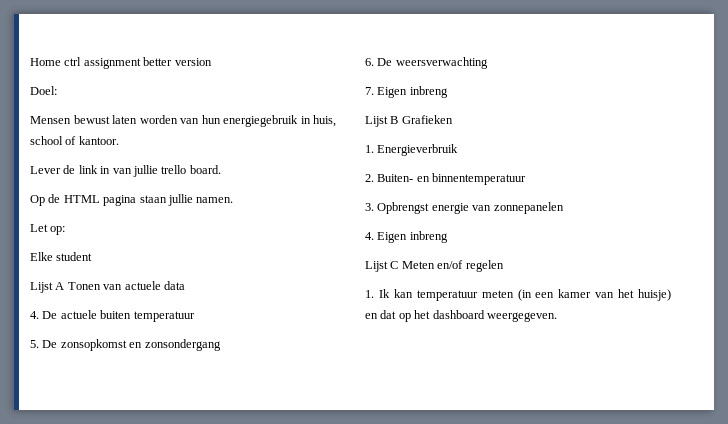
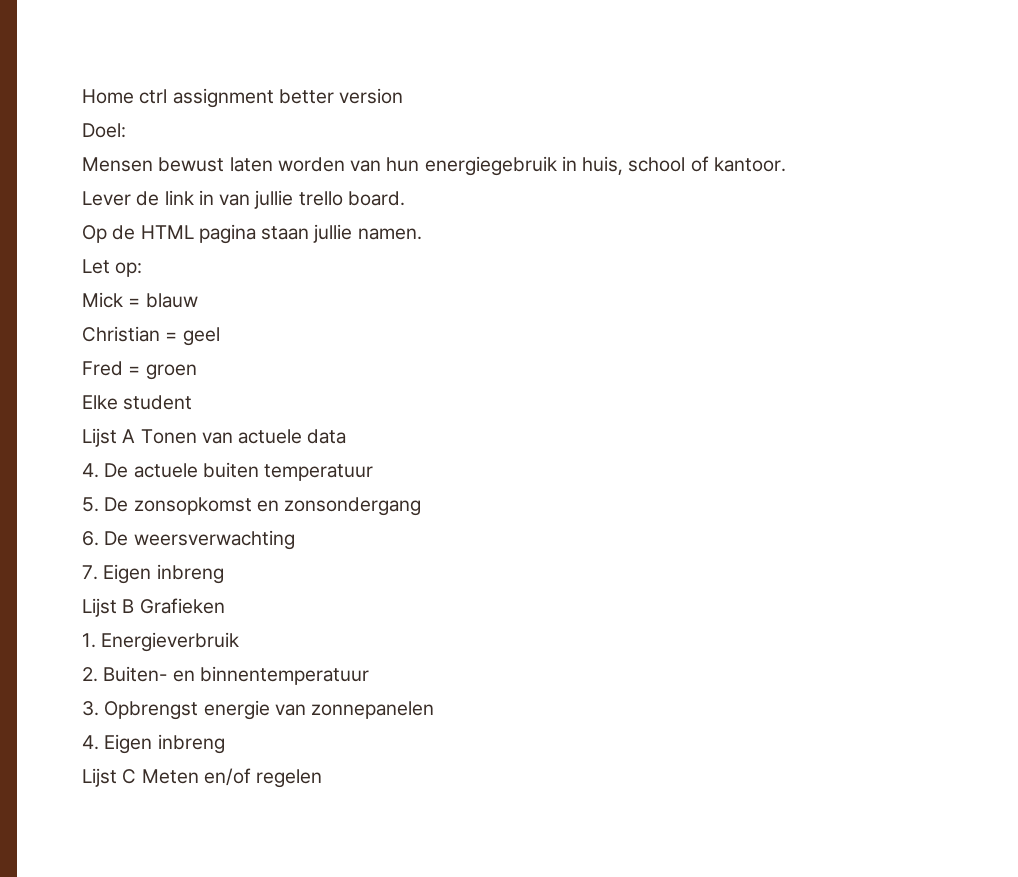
+ Mick = blauw
+ Christian = geel
+ Fred = groen
- 1. Ik kan temperatuur meten (in een kamer van het huisje) en dat op het dashboard weergegeven.

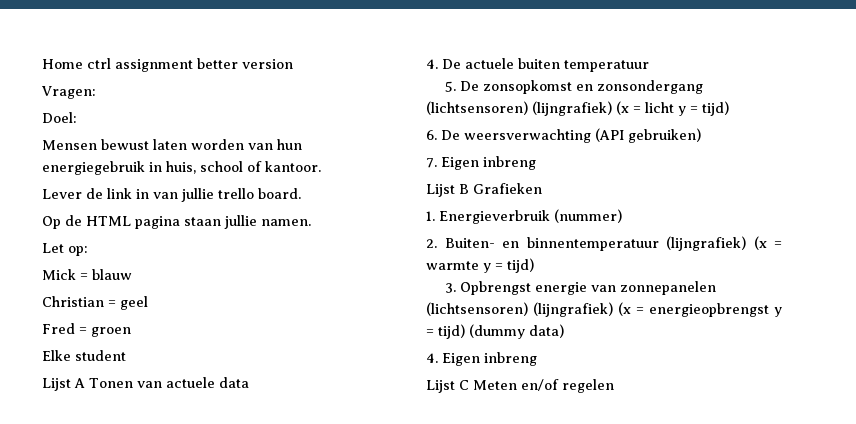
+ Vragen:
- 5. De zonsopkomst en zonsondergang
+ 5. De zonsopkomst en zonsondergang (lichtsensoren) (lijngrafiek) (x = licht y = tijd)
- 6. De weersverwachting
+ 6. De weersverwachting (API gebruiken)
- 1. Energieverbruik
+ 1. Energieverbruik (nummer)
- 2. Buiten- en binnentemperatuur
+ 2. Buiten- en binnentemperatuur (lijngrafiek) (x = warmte y = tijd)
- 3. Opbrengst energie van zonnepanelen
+ 3. Opbrengst energie van zonnepanelen (lichtsensoren) (lijngrafiek) (x = energieopbrengst y = tijd) (dummy data)

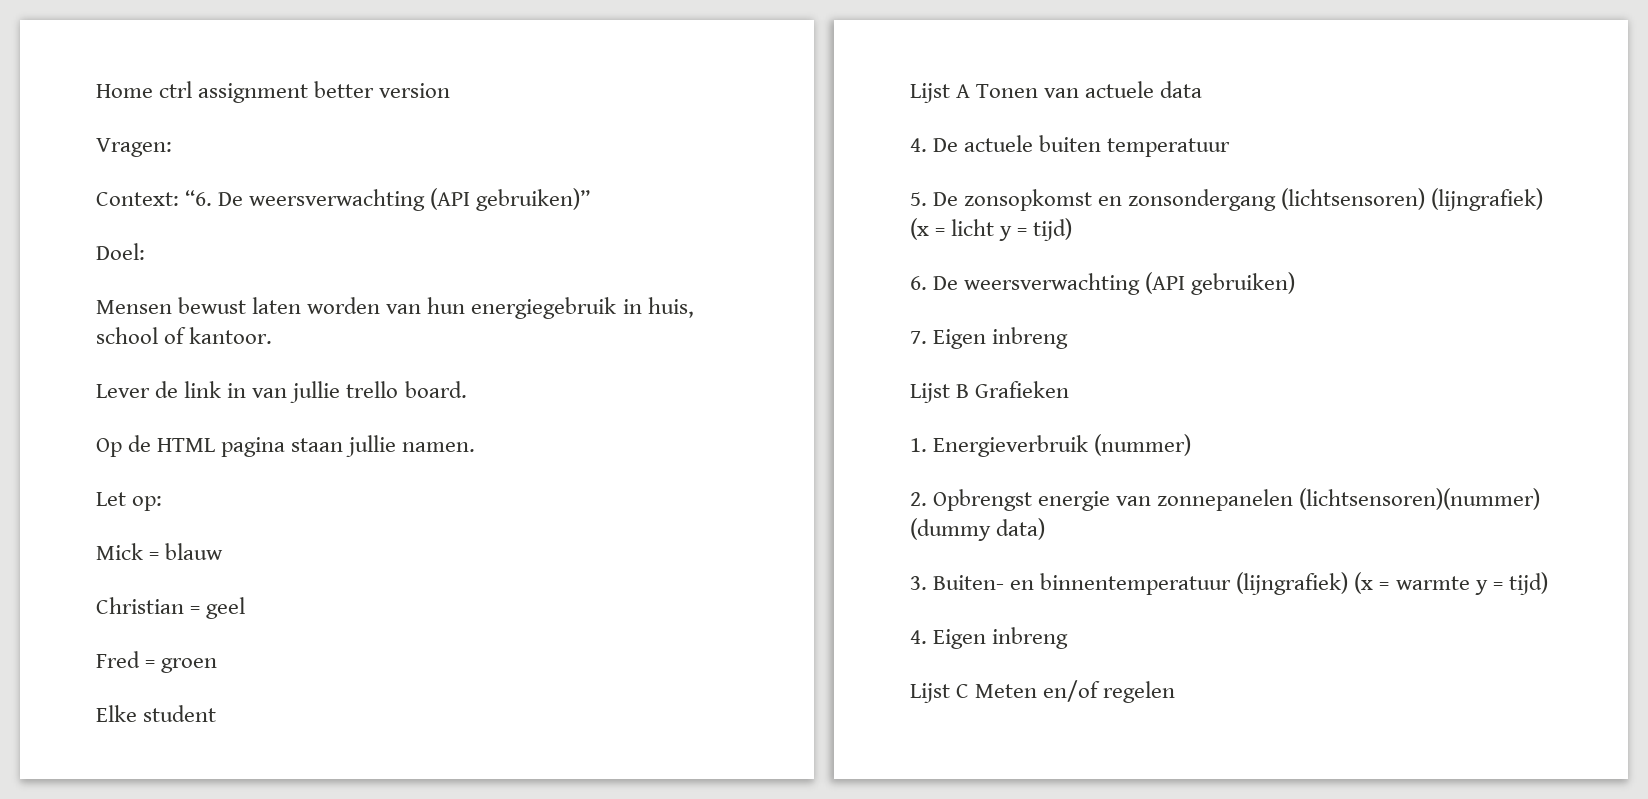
+ Context: “6. De weersverwachting (API gebruiken)”
- 2. Buiten- en binnentemperatuur (lijngrafiek) (x = warmte y = tijd)
+ 2. Opbrengst energie van zonnepanelen (lichtsensoren)(nummer) (dummy data)
+ 3. Buiten- en binnentemperatuur (lijngrafiek) (x = warmte y = tijd)
- 3. Opbrengst energie van zonnepanelen (lichtsensoren) (lijngrafiek) (x = energieopbrengst y = tijd) (dummy data)

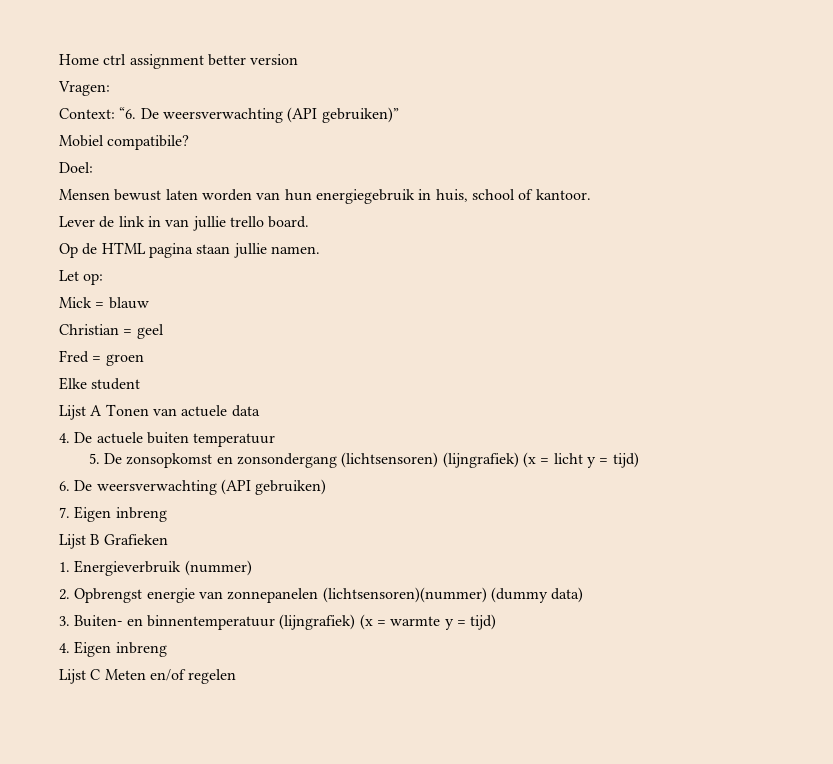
+ Mobiel compatibile?

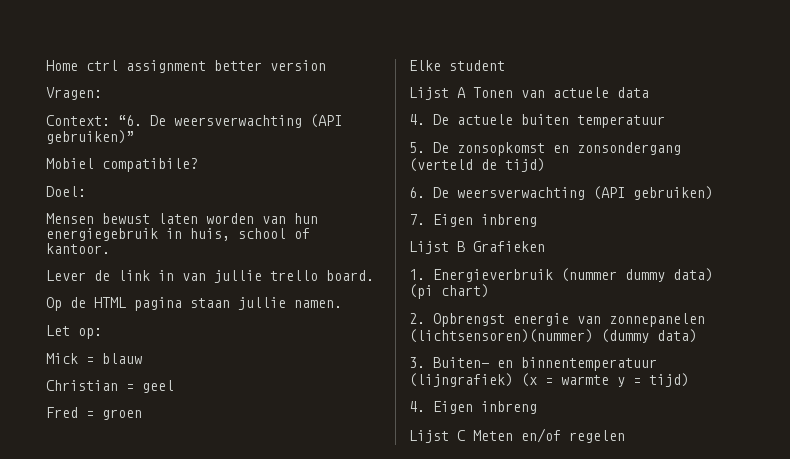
- 5. De zonsopkomst en zonsondergang (lichtsensoren) (lijngrafiek) (x = licht y = tijd)
+ 5. De zonsopkomst en zonsondergang (verteld de tijd)
- 1. Energieverbruik (nummer)
+ 1. Energieverbruik (nummer dummy data) (pi chart)

